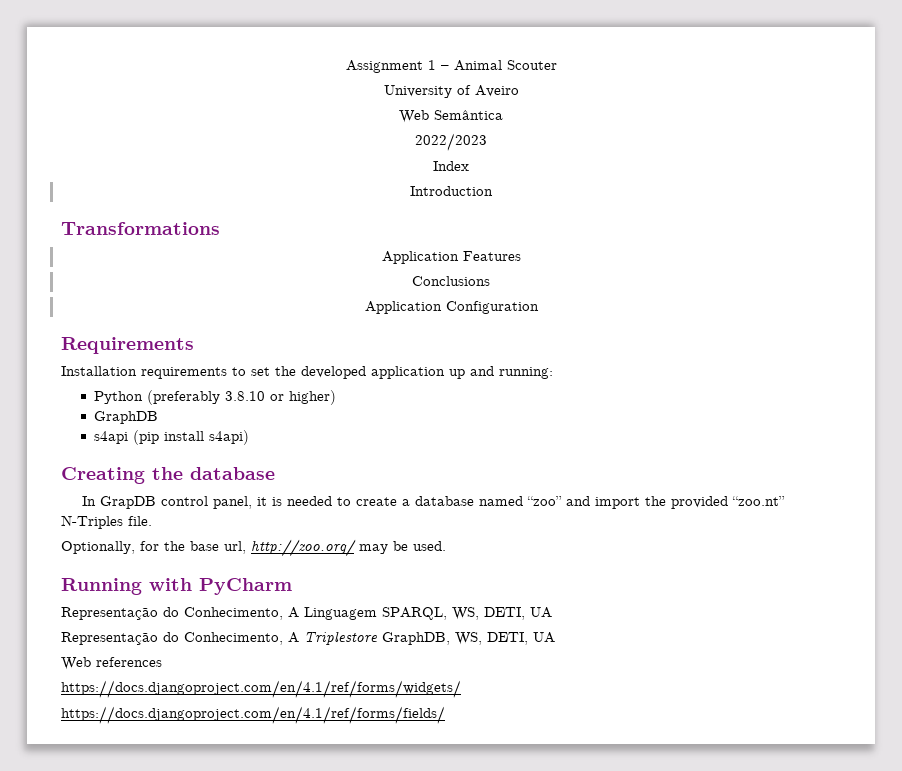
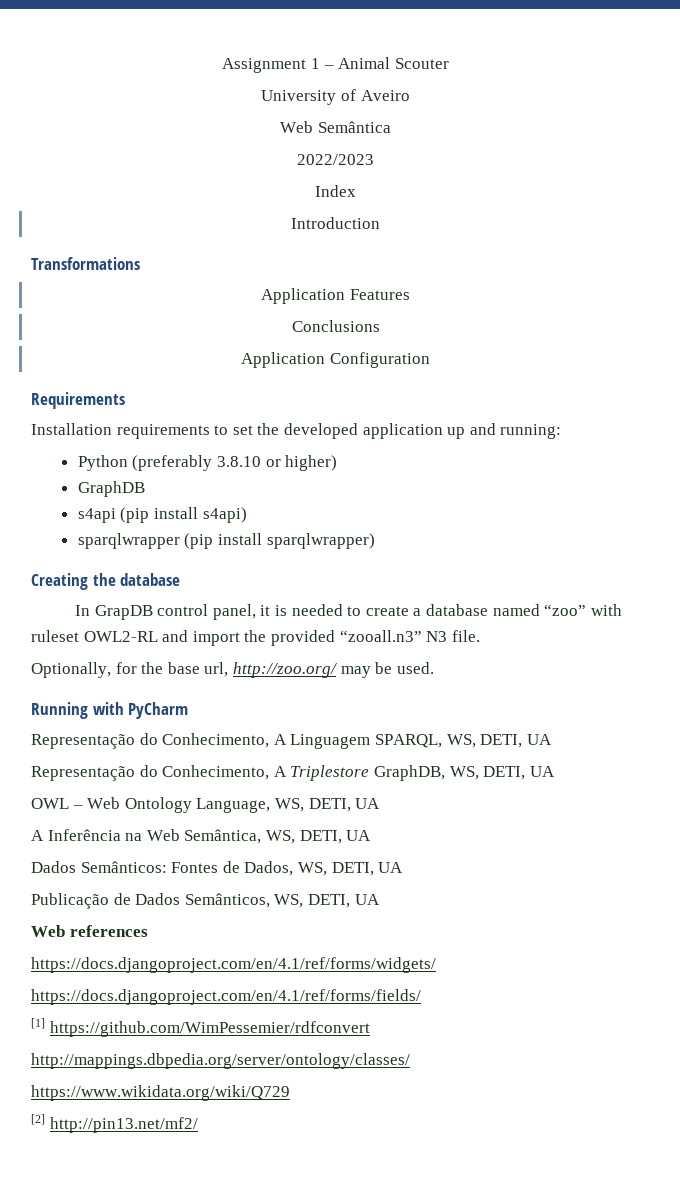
+ sparqlwrapper (pip install sparqlwrapper)
- In GrapDB control panel, it is needed to create a database named “zoo” and import the provided “zoo.nt” N-Triples file.
+ In GrapDB control panel, it is needed to create a database named “zoo” with ruleset OWL2-RL and import the provided “zooall.n3” N3 file.
+ OWL – Web Ontology Language, WS, DETI, UA
+ A Inferência na Web Semântica, WS, DETI, UA
+ Dados Semânticos: Fontes de Dados, WS, DETI, UA
+ Publicação de Dados Semânticos, WS, DETI, UA
  Web references
  https://docs.djangoproject.com/en/4.1/ref/forms/widgets/
  https://docs.djangoproject.com/en/4.1/ref/forms/fields/
+ [1] https://github.com/WimPessemier/rdfconvert
+ http://mappings.dbpedia.org/server/ontology/classes/
+ https://www.wikidata.org/wiki/Q729
+ [2] http://pin13.net/mf2/

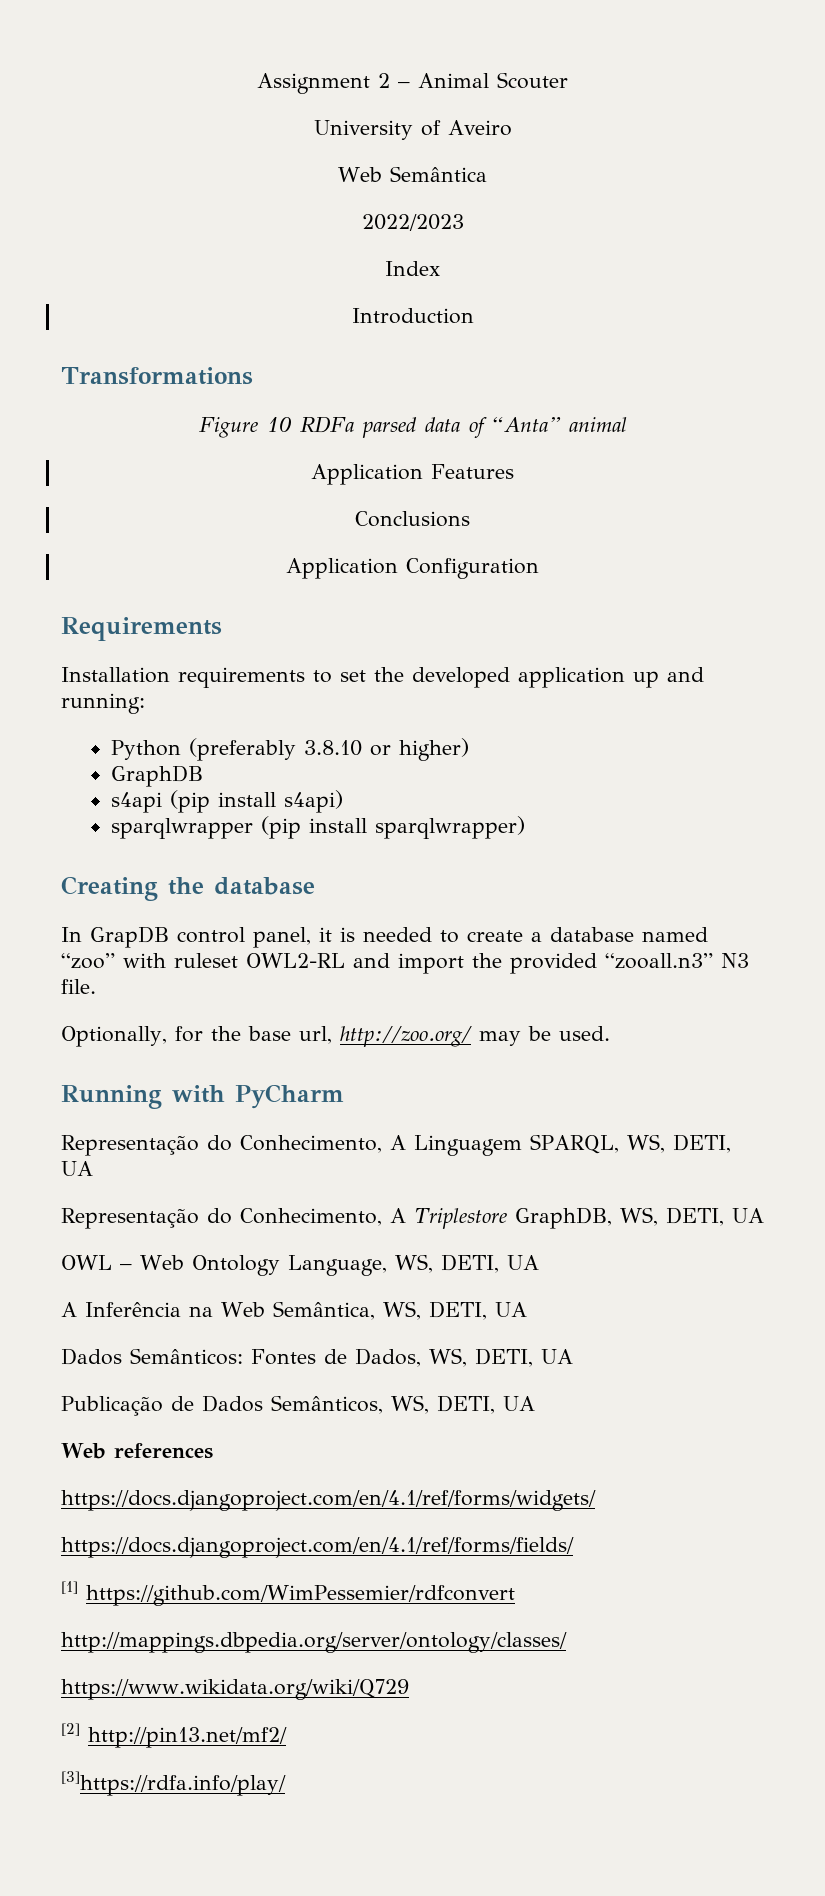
- Assignment 1 – Animal Scouter
+ Assignment 2 – Animal Scouter
+ Figure 10 RDFa parsed data of “Anta” animal
+ [3]https://rdfa.info/play/

